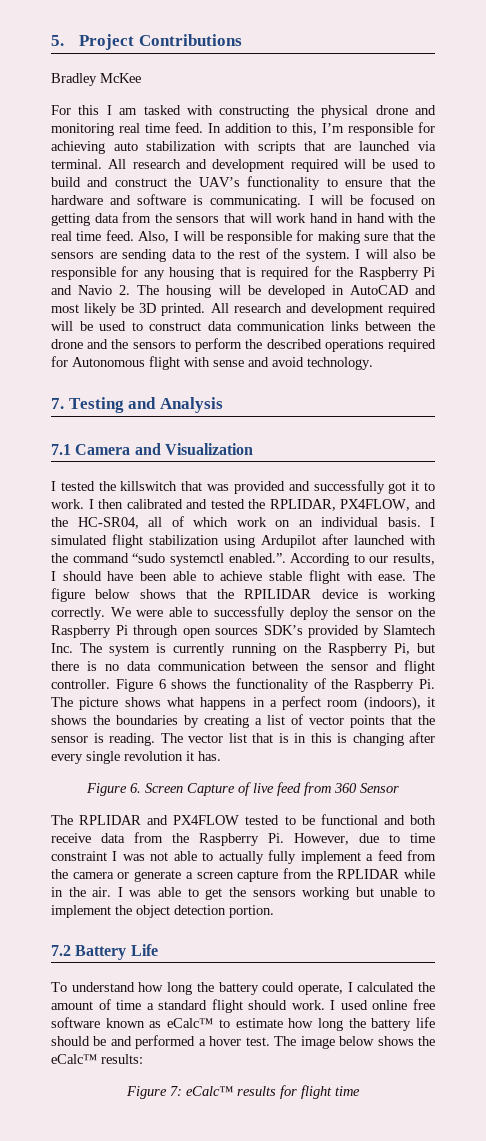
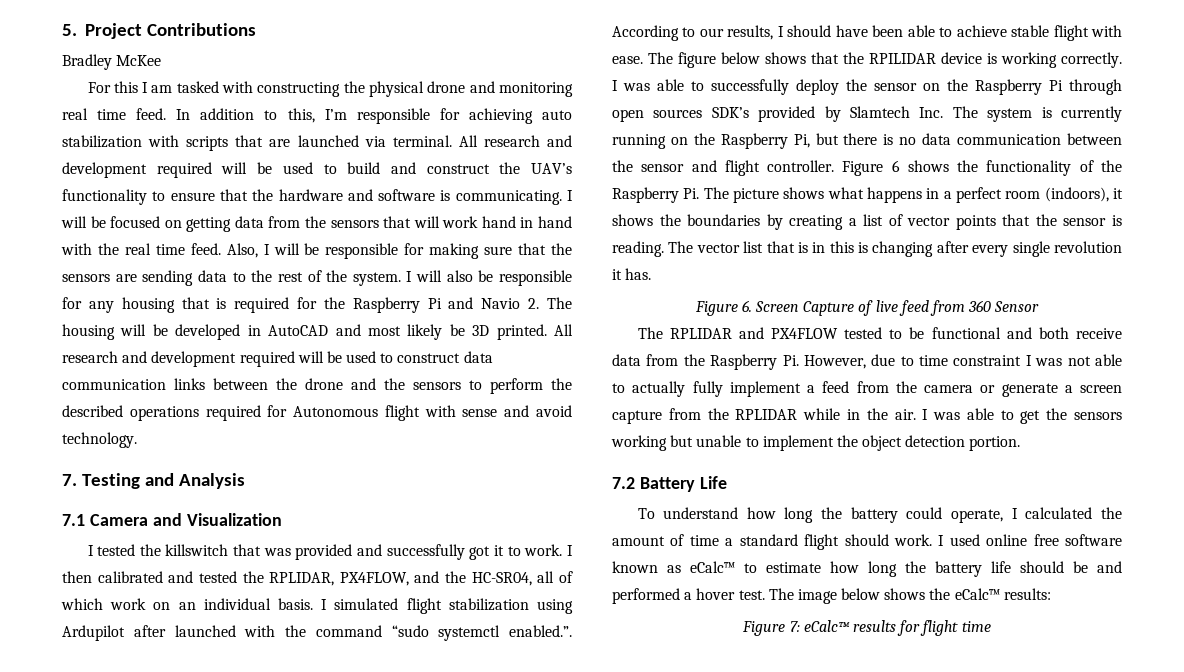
- We were able to successfully deploy the sensor on the Raspberry Pi through open sources SDK’s provided by Slamtech Inc. The system is currently running on the Raspberry Pi, but there is no data communication between the sensor and flight controller.
+ I was able to successfully deploy the sensor on the Raspberry Pi through open sources SDK’s provided by Slamtech Inc. The system is currently running on the Raspberry Pi, but there is no data communication between the sensor and flight controller.

